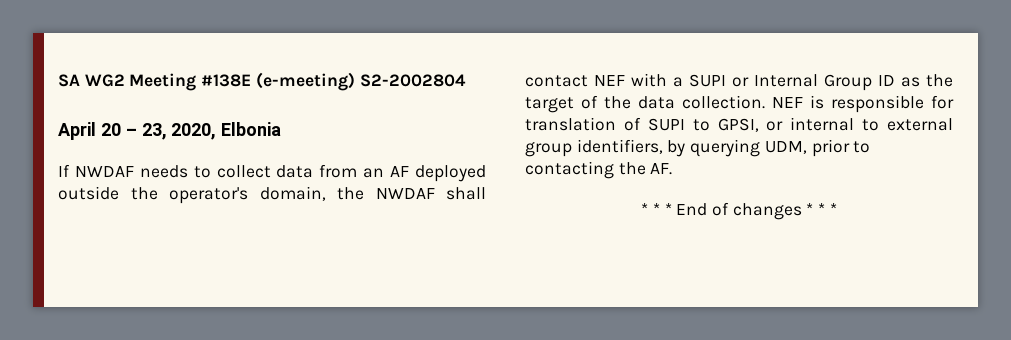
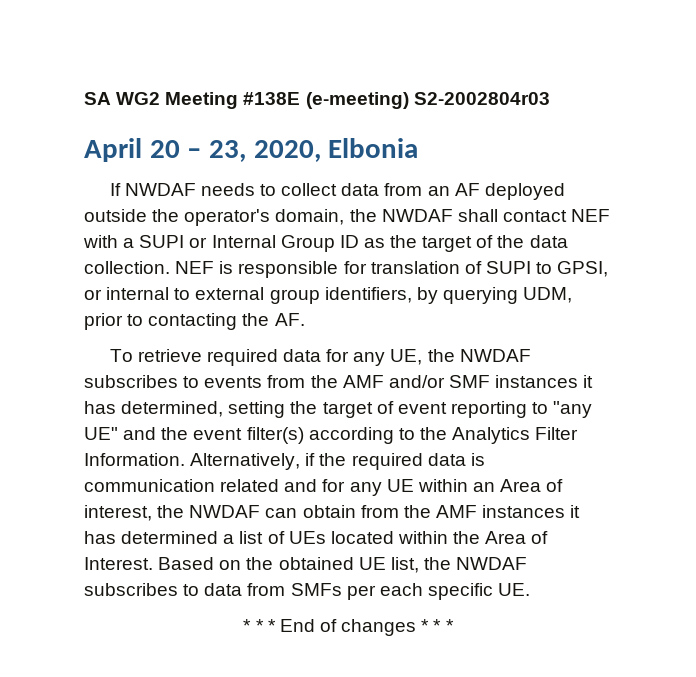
- SA WG2 Meeting #138E (e-meeting) S2-2002804
+ SA WG2 Meeting #138E (e-meeting) S2-2002804r03
+ To retrieve required data for any UE, the NWDAF subscribes to events from the AMF and/or SMF instances it has determined, setting the target of event reporting to "any UE" and the event filter(s) according to the Analytics Filter Information. Alternatively, if the required data is communication related and for any UE within an Area of interest, the NWDAF can obtain from the AMF instances it has determined a list of UEs located within the Area of Interest. Based on the obtained UE list, the NWDAF subscribes to data from SMFs per each specific UE.

